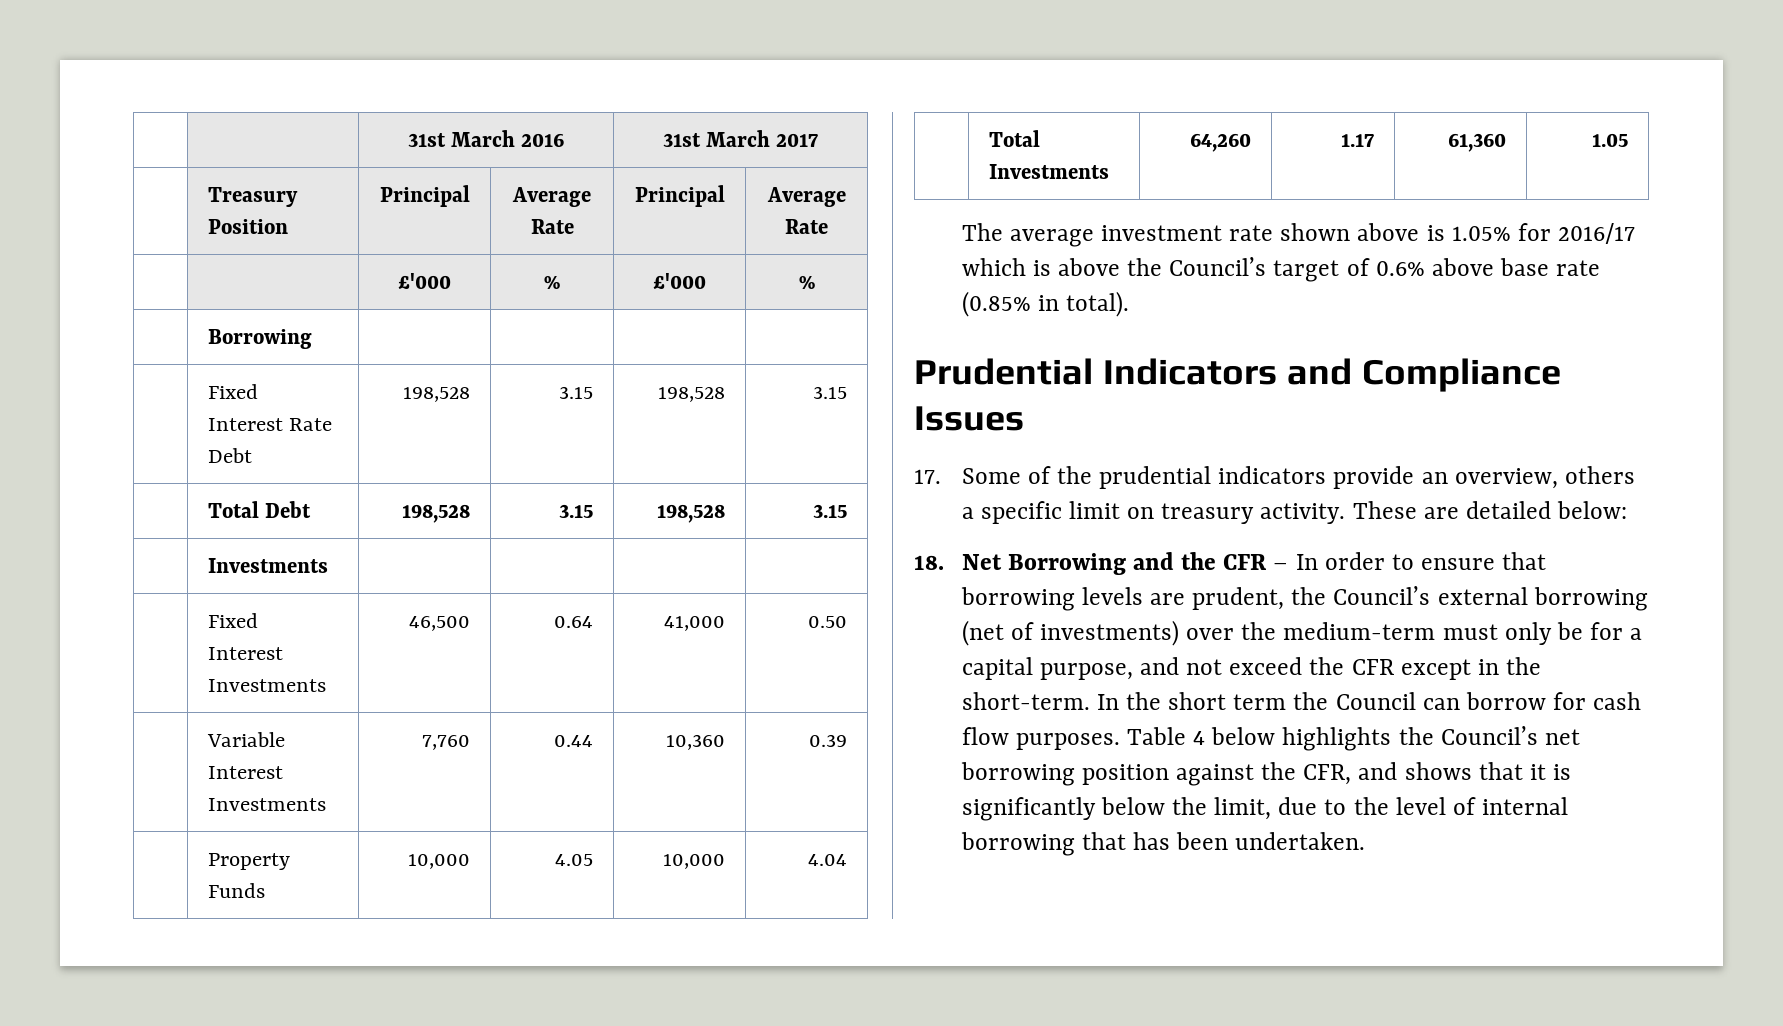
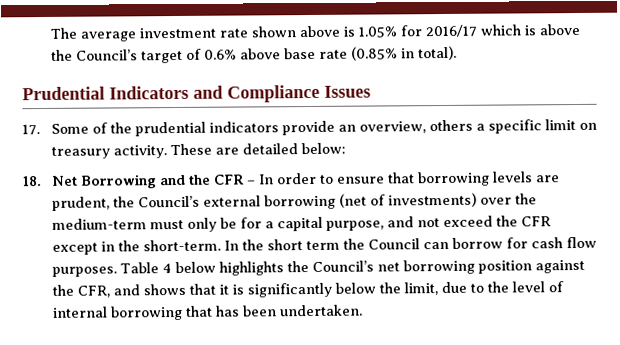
- | | 31st March 2016 | 31st March 2017
- | Treasury Position | Principal | Average Rate | Principal | Average Rate
- | | £'000 | % | £'000 | %
- | Borrowing | | | |
- | Fixed Interest Rate Debt | 198,528 | 3.15 | 198,528 | 3.15
- | Total Debt | 198,528 | 3.15 | 198,528 | 3.15
- | Investments | | | |
- | Fixed Interest Investments | 46,500 | 0.64 | 41,000 | 0.50
- | Variable Interest Investments | 7,760 | 0.44 | 10,360 | 0.39
- | Property Funds | 10,000 | 4.05 | 10,000 | 4.04
- | Total Investments | 64,260 | 1.17 | 61,360 | 1.05

